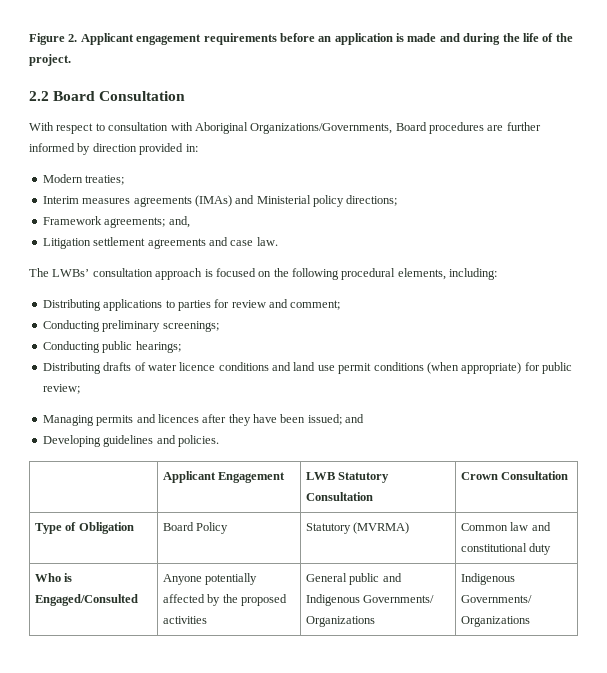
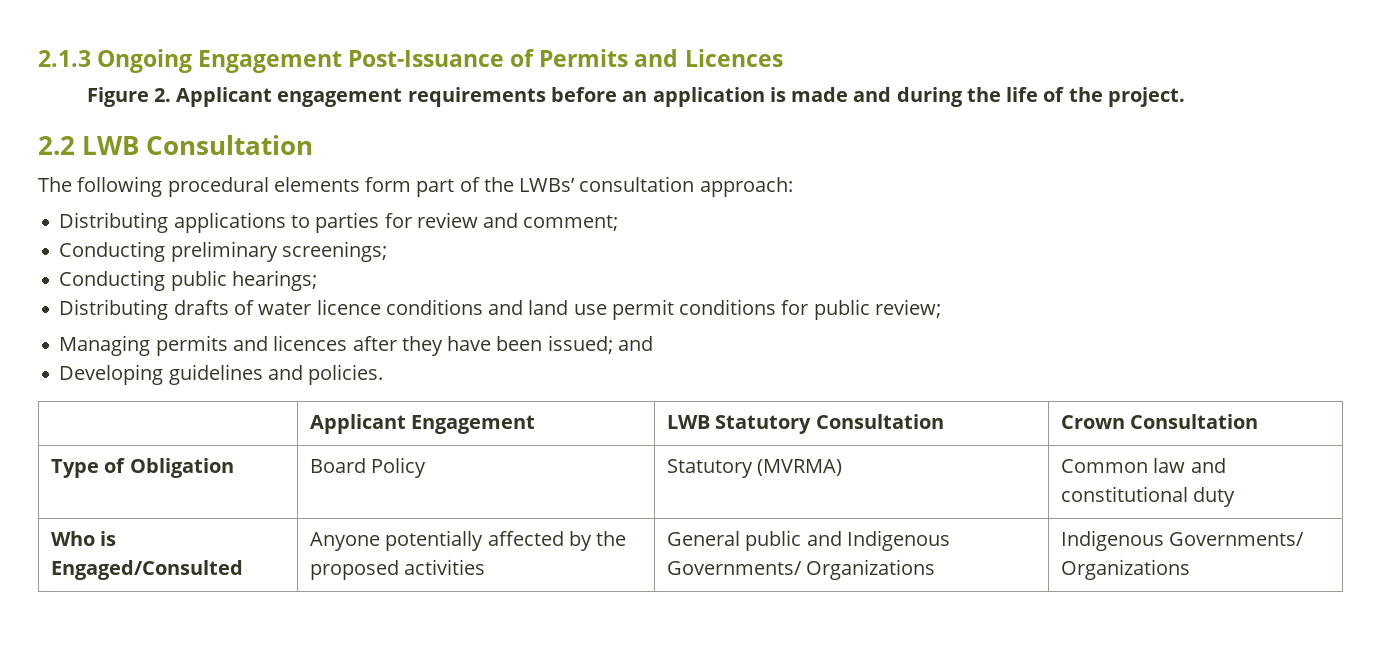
+ 2.1.3 Ongoing Engagement Post-Issuance of Permits and Licences
- 2.2 Board Consultation
- With respect to consultation with Aboriginal Organizations/Governments, Board procedures are further informed by direction provided in:
- Modern treaties;
- Interim measures agreements (IMAs) and Ministerial policy directions;
- Framework agreements; and,
- Litigation settlement agreements and case law.
- The LWBs’ consultation approach is focused on the following procedural elements, including:
+ 2.2 LWB Consultation
+ The following procedural elements form part of the LWBs’ consultation approach:
- Distributing drafts of water licence conditions and land use permit conditions (when appropriate) for public review;
+ Distributing drafts of water licence conditions and land use permit conditions for public review;

